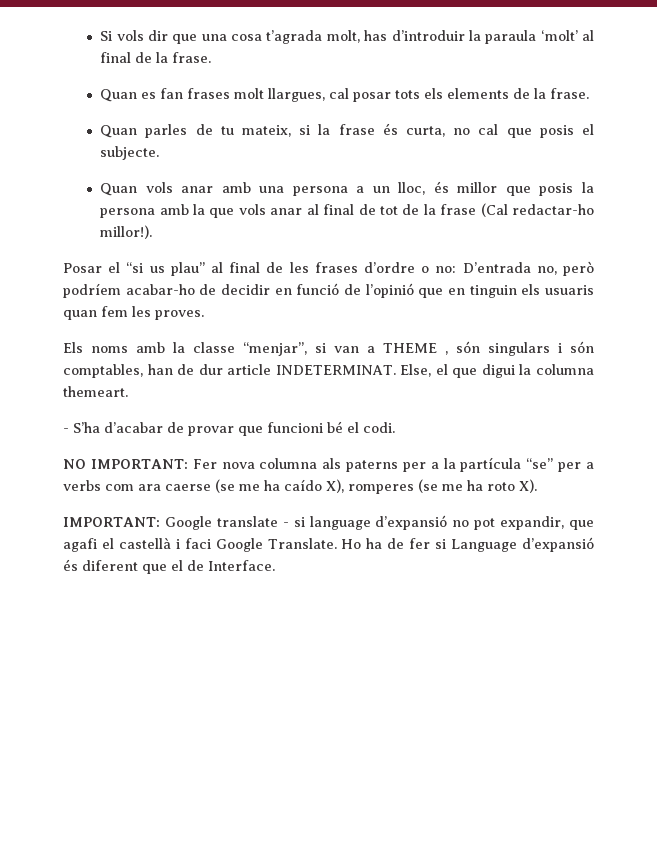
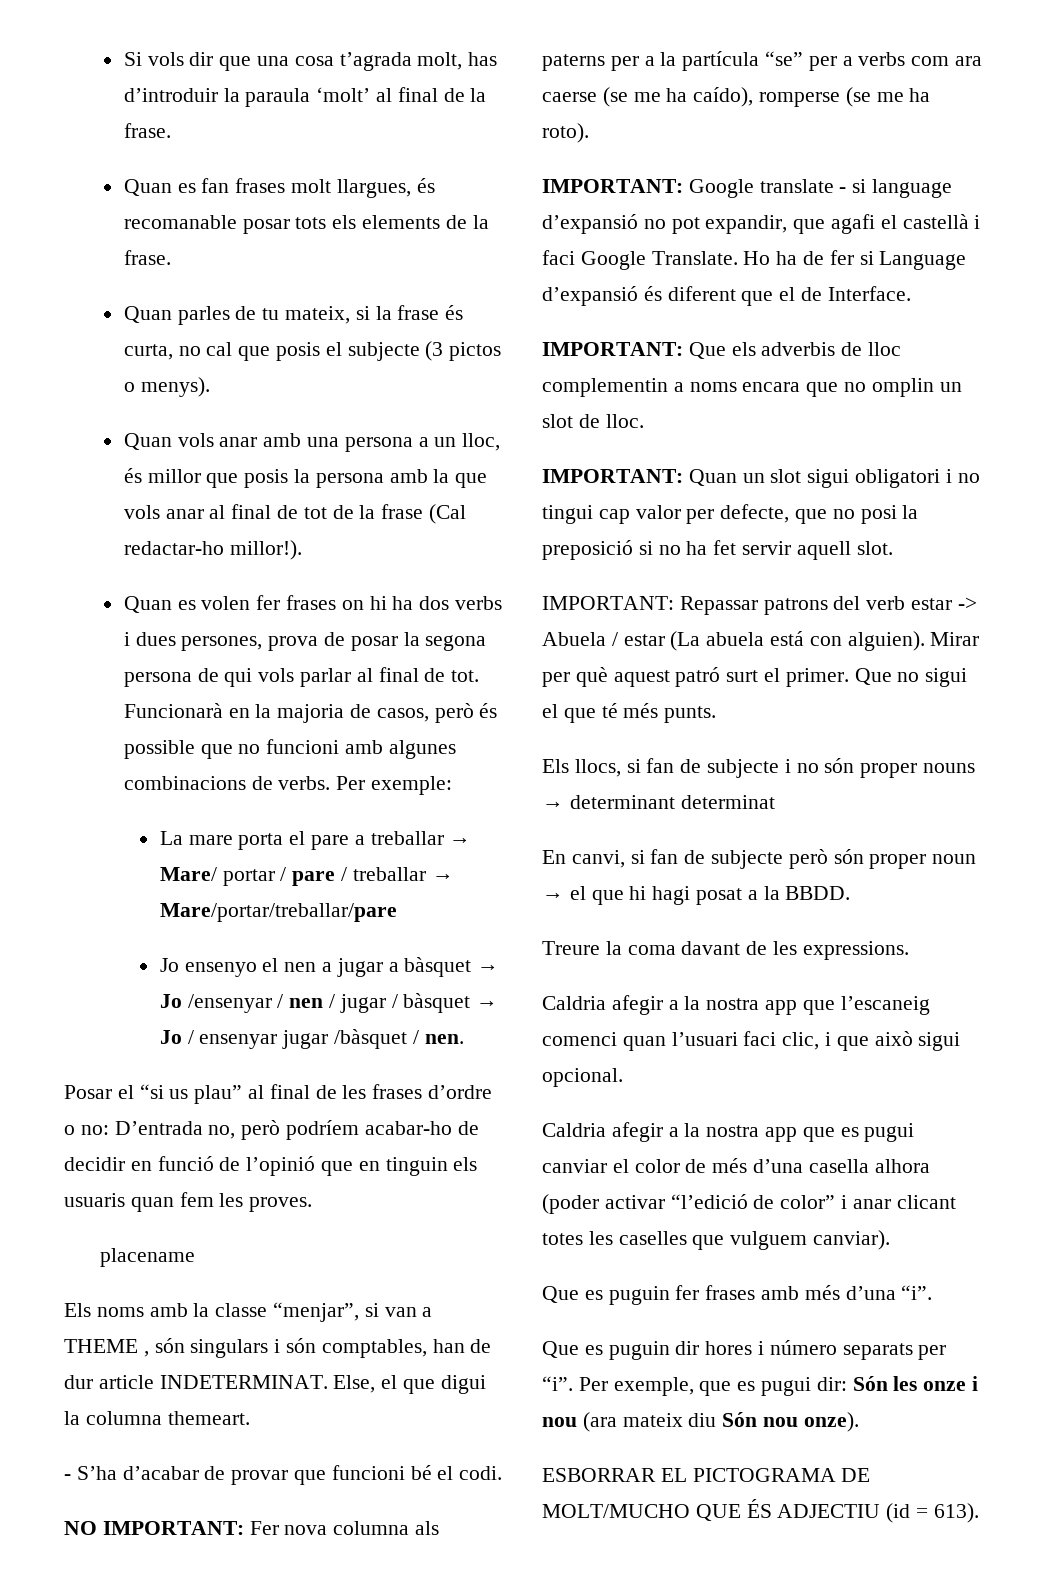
- Quan es fan frases molt llargues, cal posar tots els elements de la frase.
+ Quan es fan frases molt llargues, és recomanable posar tots els elements de la frase.
- Quan parles de tu mateix, si la frase és curta, no cal que posis el subjecte.
+ Quan parles de tu mateix, si la frase és curta, no cal que posis el subjecte (3 pictos o menys).
+ Quan es volen fer frases on hi ha dos verbs i dues persones, prova de posar la segona persona de qui vols parlar al final de tot. Funcionarà en la majoria de casos, però és possible que no funcioni amb algunes combinacions de verbs. Per exemple:
+ La mare porta el pare a treballar → Mare/ portar / pare / treballar → Mare/portar/treballar/pare
+ Jo ensenyo el nen a jugar a bàsquet → Jo /ensenyar / nen / jugar / bàsquet → Jo / ensenyar jugar /bàsquet / nen.
+ placename
- NO IMPORTANT: Fer nova columna als paterns per a la partícula “se” per a verbs com ara caerse (se me ha caído X), romperes (se me ha roto X).
+ NO IMPORTANT: Fer nova columna als paterns per a la partícula “se” per a verbs com ara caerse (se me ha caído), romperse (se me ha roto).
+ IMPORTANT: Que els adverbis de lloc complementin a noms encara que no omplin un slot de lloc.
+ IMPORTANT: Quan un slot sigui obligatori i no tingui cap valor per defecte, que no posi la preposició si no ha fet servir aquell slot.
+ IMPORTANT: Repassar patrons del verb estar -> Abuela / estar (La abuela está con alguien). Mirar per què aquest patró surt el primer. Que no sigui el que té més punts.
+ Els llocs, si fan de subjecte i no són proper nouns → determinant determinat
+ En canvi, si fan de subjecte però són proper noun → el que hi hagi posat a la BBDD.
+ Treure la coma davant de les expressions.
+ Caldria afegir a la nostra app que l’escaneig comenci quan l’usuari faci clic, i que això sigui opcional.
+ Caldria afegir a la nostra app que es pugui canviar el color de més d’una casella alhora (poder activar “l’edició de color” i anar clicant totes les caselles que vulguem canviar).
+ Que es puguin fer frases amb més d’una “i”.
+ Que es puguin dir hores i número separats per “i”. Per exemple, que es pugui dir: Són les onze i nou (ara mateix diu Són nou onze).
+ ESBORRAR EL PICTOGRAMA DE MOLT/MUCHO QUE ÉS ADJECTIU (id = 613).

